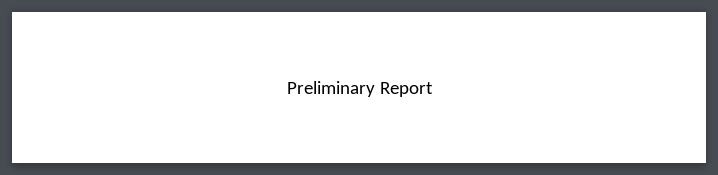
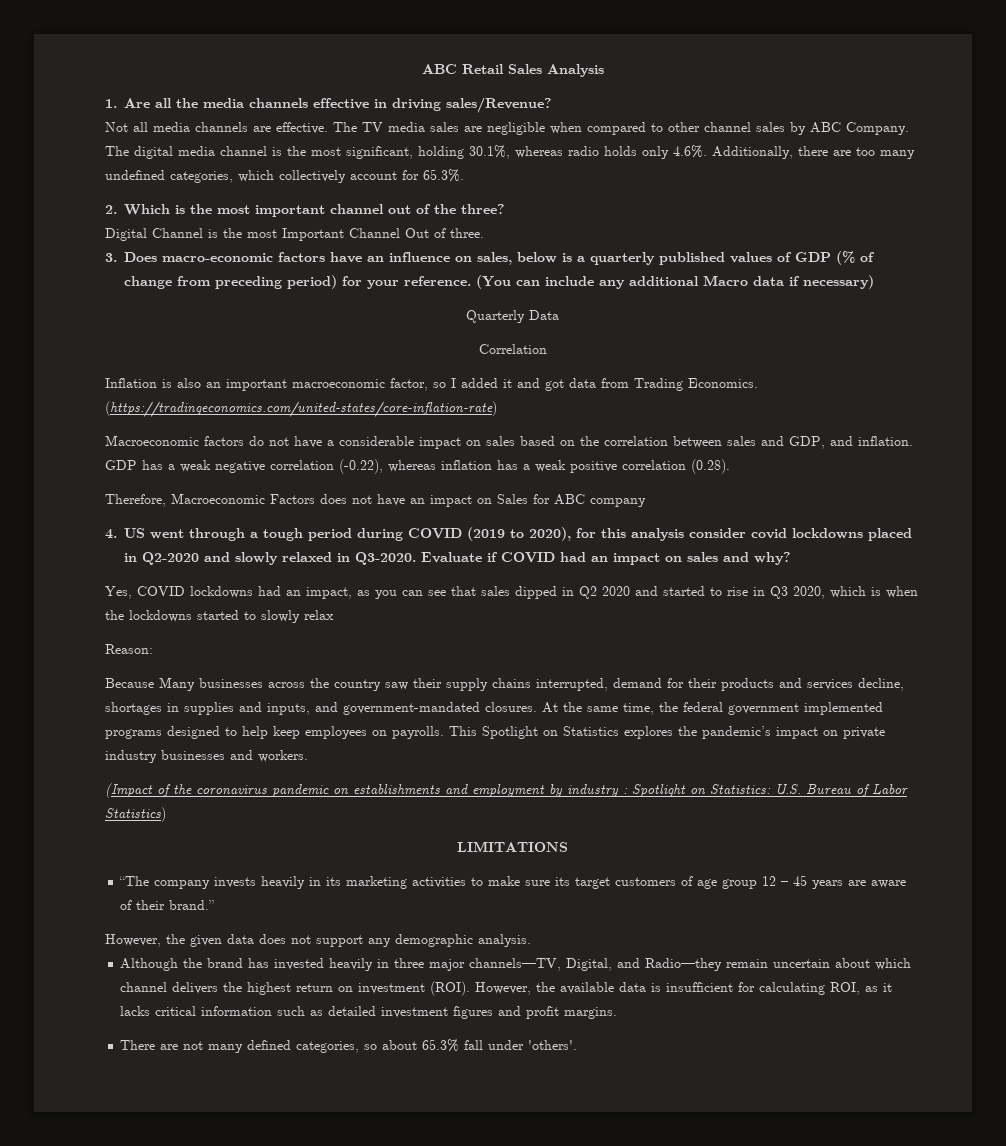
- Preliminary Report
+ ABC Retail Sales Analysis
+ 1. Are all the media channels effective in driving sales/Revenue?
+ Not all media channels are effective. The TV media sales are negligible when compared to other channel sales by ABC Company. The digital media channel is the most significant, holding 30.1%, whereas radio holds only 4.6%. Additionally, there are too many undefined categories, which collectively account for 65.3%.
+ 2. Which is the most important channel out of the three?
+ Digital Channel is the most Important Channel Out of three.
+ 3. Does macro-economic factors have an influence on sales, below is a quarterly published values of GDP (% of change from preceding period) for your reference. (You can include any additional Macro data if necessary)
+ Quarterly Data
+ Correlation
+ Inflation is also an important macroeconomic factor, so I added it and got data from Trading Economics. (https://tradingeconomics.com/united-states/core-inflation-rate)
+ Macroeconomic factors do not have a considerable impact on sales based on the correlation between sales and GDP, and inflation. GDP has a weak negative correlation (-0.22), whereas inflation has a weak positive correlation (0.28).
+ Therefore, Macroeconomic Factors does not have an impact on Sales for ABC company
+ 4. US went through a tough period during COVID (2019 to 2020), for this analysis consider covid lockdowns placed in Q2-2020 and slowly relaxed in Q3-2020. Evaluate if COVID had an impact on sales and why?
+ Yes, COVID lockdowns had an impact, as you can see that sales dipped in Q2 2020 and started to rise in Q3 2020, which is when the lockdowns started to slowly relax
+ Reason:
+ Because Many businesses across the country saw their supply chains interrupted, demand for their products and services decline, shortages in supplies and inputs, and government-mandated closures. At the same time, the federal government implemented programs designed to help keep employees on payrolls. This Spotlight on Statistics explores the pandemic’s impact on private industry businesses and workers.
+ (Impact of the coronavirus pandemic on establishments and employment by industry : Spotlight on Statistics: U.S. Bureau of Labor Statistics)
+ LIMITATIONS
+ “The company invests heavily in its marketing activities to make sure its target customers of age group 12 – 45 years are aware of their brand.”
+ However, the given data does not support any demographic analysis.
+ Although the brand has invested heavily in three major channels—TV, Digital, and Radio—they remain uncertain about which channel delivers the highest return on investment (ROI). However, the available data is insufficient for calculating ROI, as it lacks critical information such as detailed investment figures and profit margins.
+ There are not many defined categories, so about 65.3% fall under 'others'.

